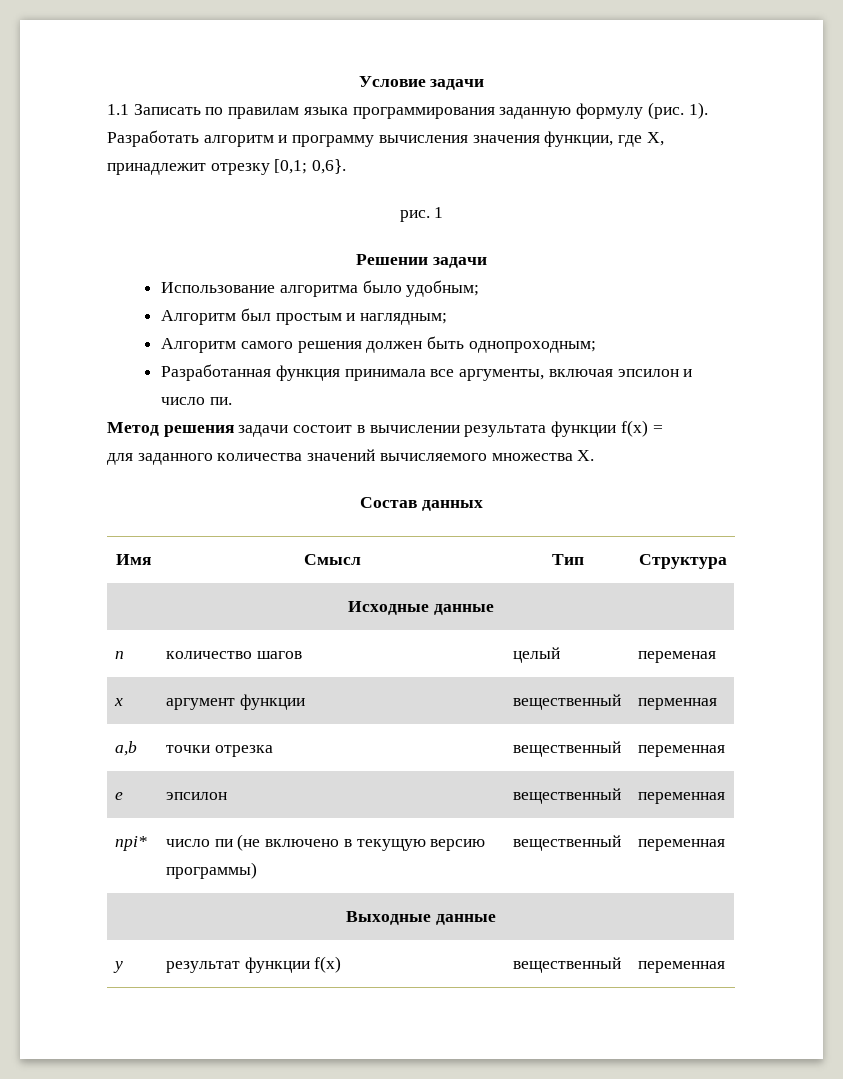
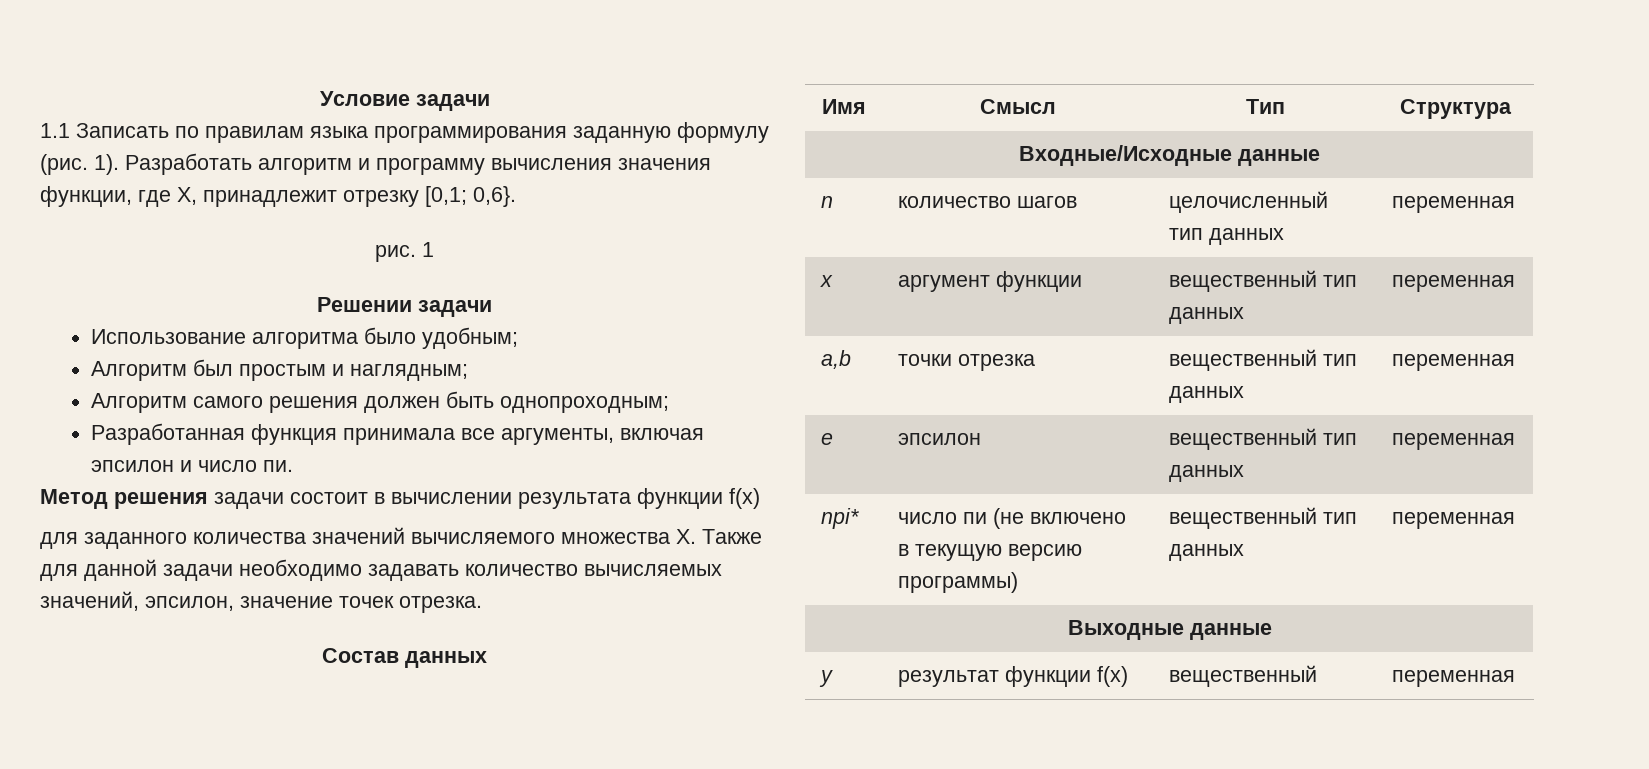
- Метод решения задачи состоит в вычислении результата функции f(x) =
+ Метод решения задачи состоит в вычислении результата функции f(x)
- для заданного количества значений вычисляемого множества X.
+ для заданного количества значений вычисляемого множества X. Также для данной задачи необходимо задавать количество вычисляемых значений, эпсилон, значение точек отрезка.
- Исходные данные
+ Входные/Исходные данные
- n | количество шагов | целый | переменая
+ n | количество шагов | целочисленный тип данных | переменная
- x | аргумент функции | вещественный | перменная
+ x | аргумент функции | вещественный тип данных | переменная
- a,b | точки отрезка | вещественный | переменная
+ a,b | точки отрезка | вещественный тип данных | переменная
- e | эпсилон | вещественный | переменная
+ e | эпсилон | вещественный тип данных | переменная
- npi* | число пи (не включено в текущую версию программы) | вещественный | переменная
+ npi* | число пи (не включено в текущую версию программы) | вещественный тип данных | переменная

